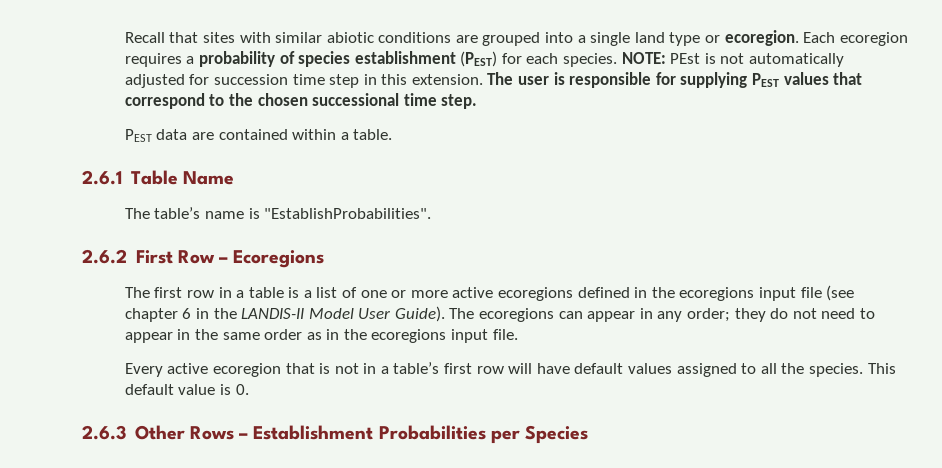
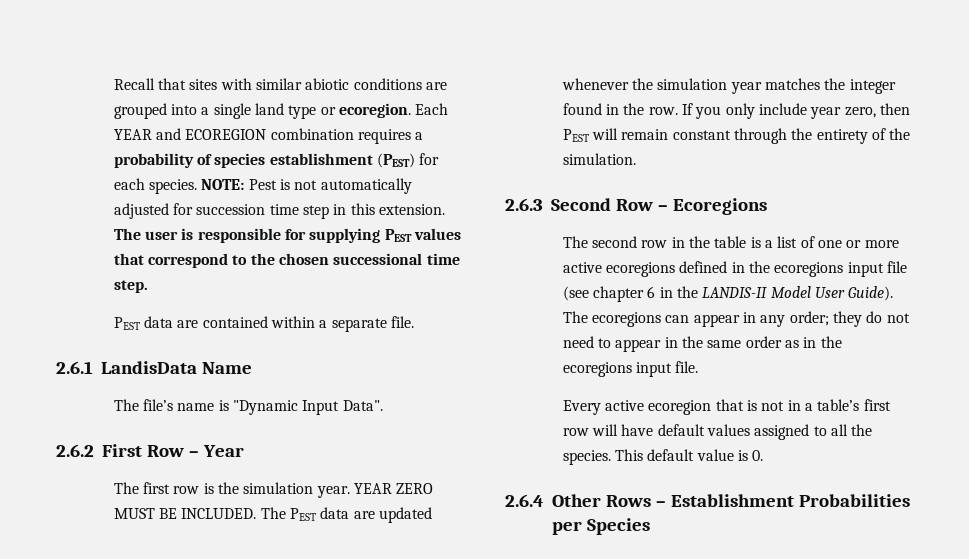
- Each ecoregion requires a probability of species establishment (PEST) for each species.
+ Each YEAR and ECOREGION combination requires a probability of species establishment (PEST) for each species.
- NOTE: PEst is not automatically adjusted for succession time step in this extension.
+ NOTE: Pest is not automatically adjusted for succession time step in this extension.
- PEST data are contained within a table.
+ PEST data are contained within a separate file.
- 2.6.1 Table Name
+ 2.6.1 LandisData Name
- The table’s name is "EstablishProbabilities".
+ The file’s name is "Dynamic Input Data".
- 2.6.2 First Row – Ecoregions
+ 2.6.2 First Row – Year
- The first row in a table is a list of one or more active ecoregions defined in the ecoregions input file (see chapter 6 in the LANDIS-II Model User Guide).
+ The first row is the simulation year. YEAR ZERO MUST BE INCLUDED. The PEST data are updated whenever the simulation year matches the integer found in the row. If you only include year zero, then PEST will remain constant through the entirety of the simulation.
+ 2.6.3 Second Row – Ecoregions
+ The second row in the table is a list of one or more active ecoregions defined in the ecoregions input file (see chapter 6 in the LANDIS-II Model User Guide).
- 2.6.3 Other Rows – Establishment Probabilities per Species
+ 2.6.4 Other Rows – Establishment Probabilities per Species

